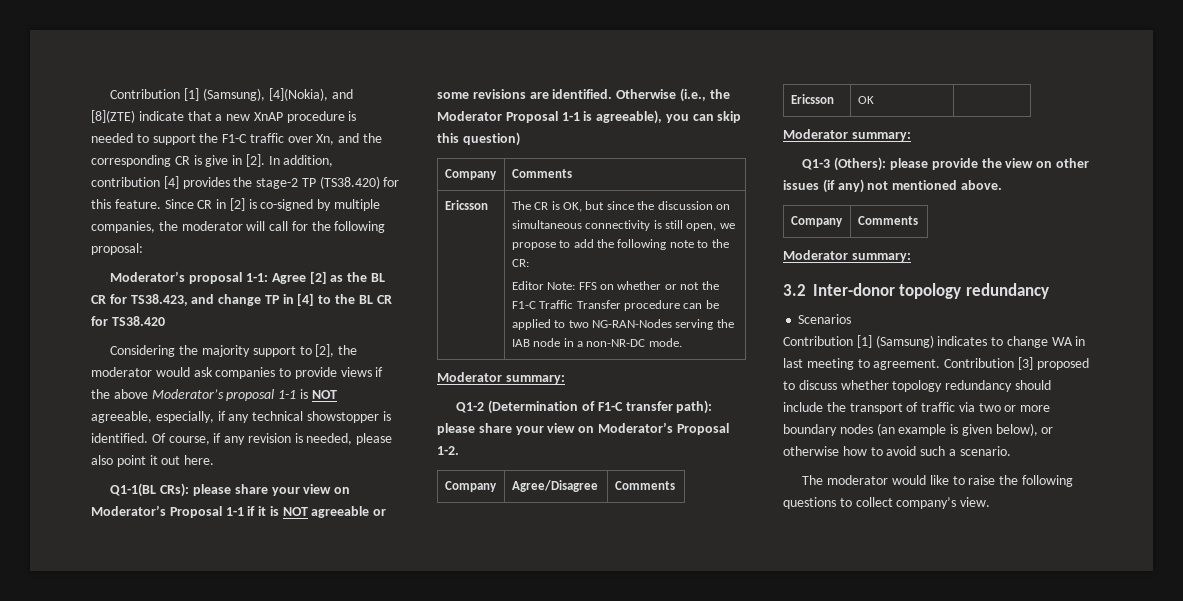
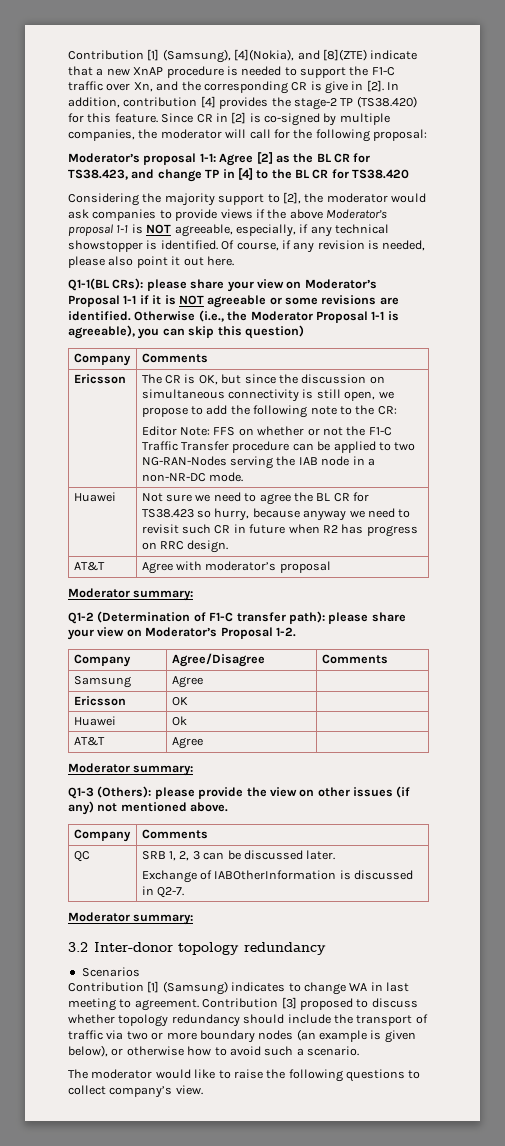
+ Huawei | Not sure we need to agree the BL CR for TS38.423 so hurry, because anyway we need to revisit such CR in future when R2 has progress on RRC design.
+ AT&T | Agree with moderator’s proposal
+ Samsung | Agree |
+ Huawei | Ok |
+ AT&T | Agree |
+ QC | SRB 1, 2, 3 can be discussed later.
+ Exchange of IABOtherInformation is discussed in Q2-7.

